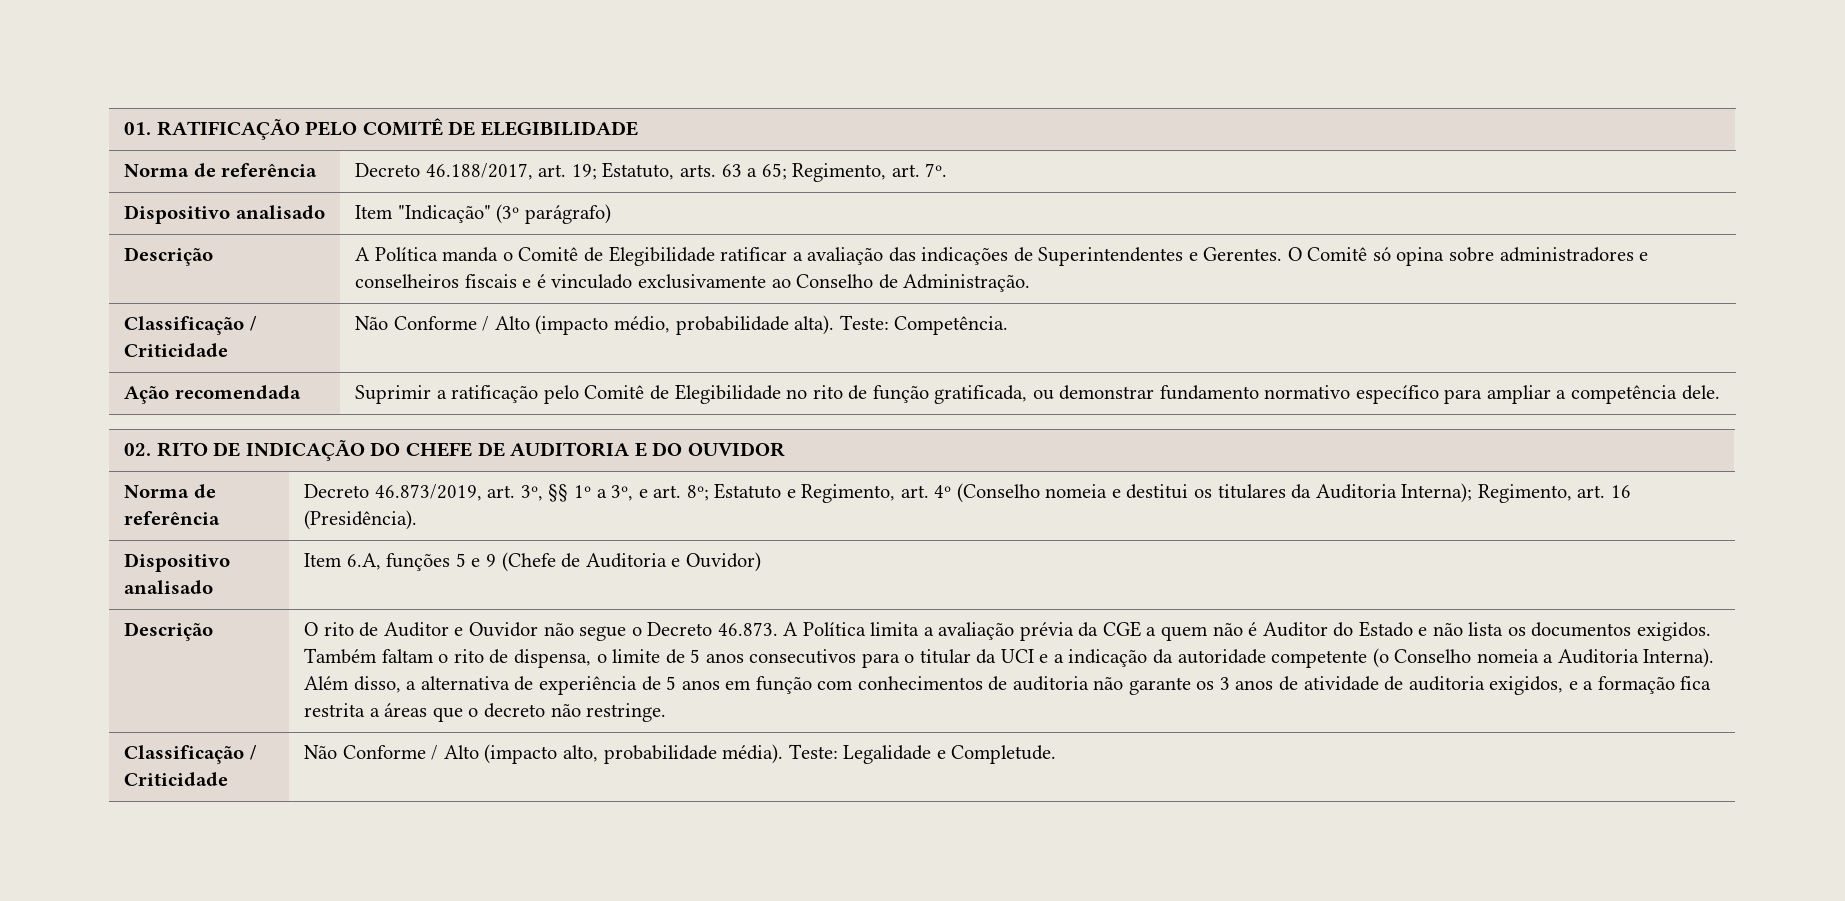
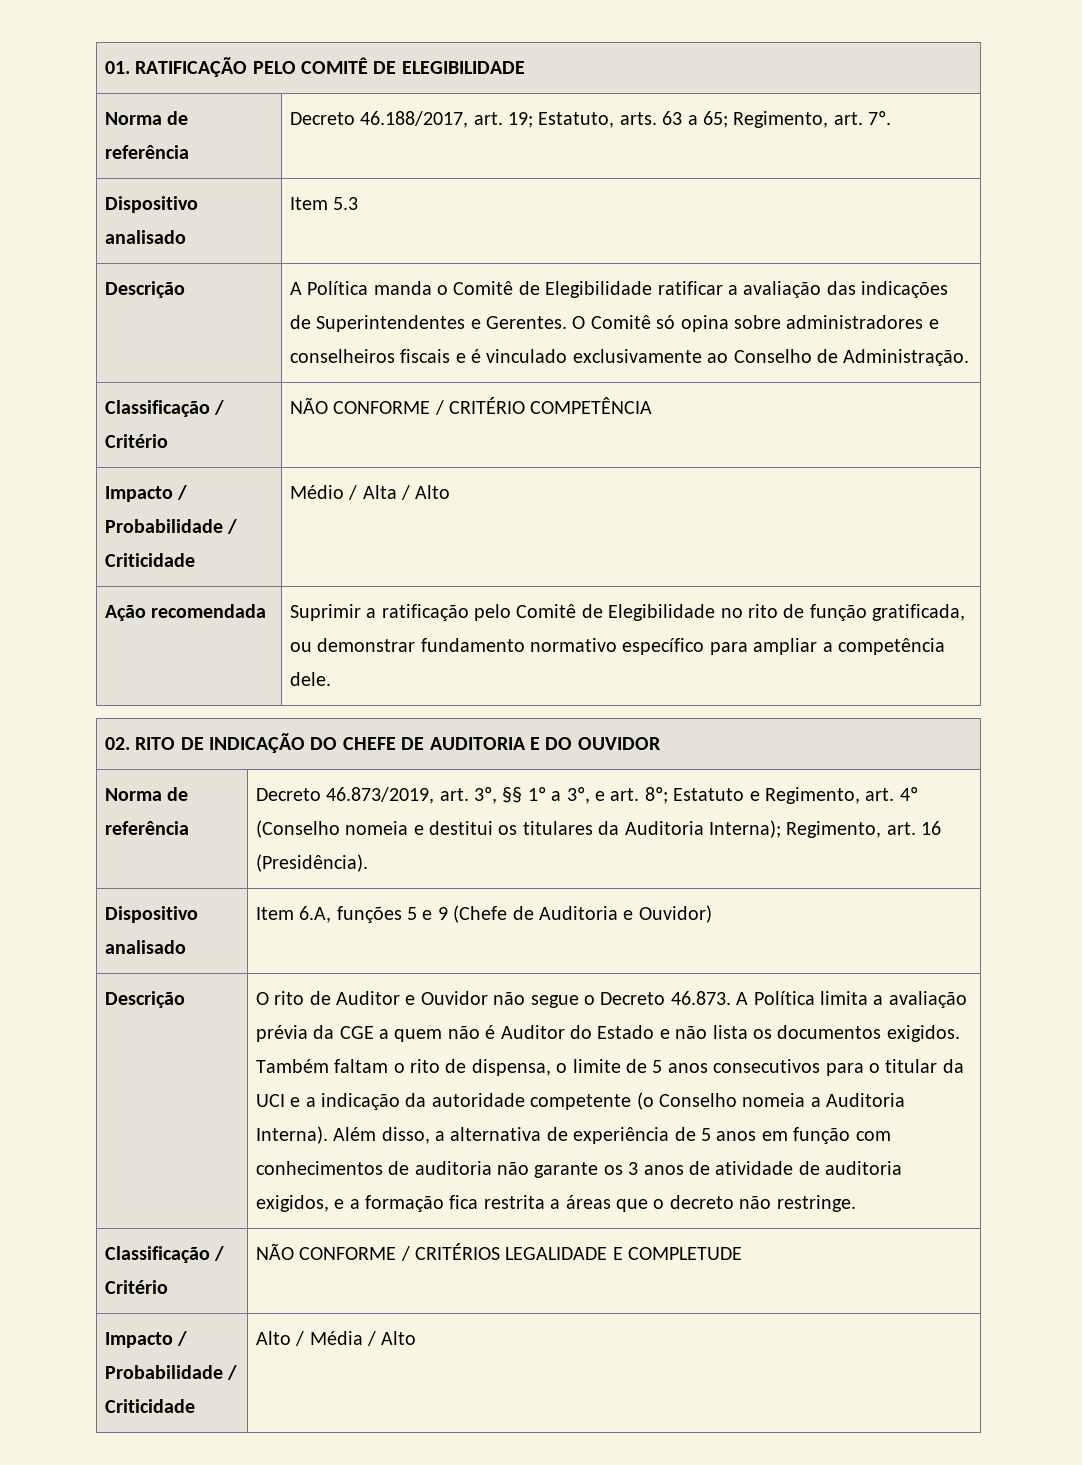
- Dispositivo analisado | Item "Indicação" (3º parágrafo)
+ Dispositivo analisado | Item 5.3
- Classificação / Criticidade | Não Conforme / Alto (impacto médio, probabilidade alta). Teste: Competência.
+ Classificação / Critério | NÃO CONFORME / CRITÉRIO COMPETÊNCIA
+ Impacto / Probabilidade / Criticidade | Médio / Alta / Alto
- Classificação / Criticidade | Não Conforme / Alto (impacto alto, probabilidade média). Teste: Legalidade e Completude.
+ Classificação / Critério | NÃO CONFORME / CRITÉRIOS LEGALIDADE E COMPLETUDE
+ Impacto / Probabilidade / Criticidade | Alto / Média / Alto

